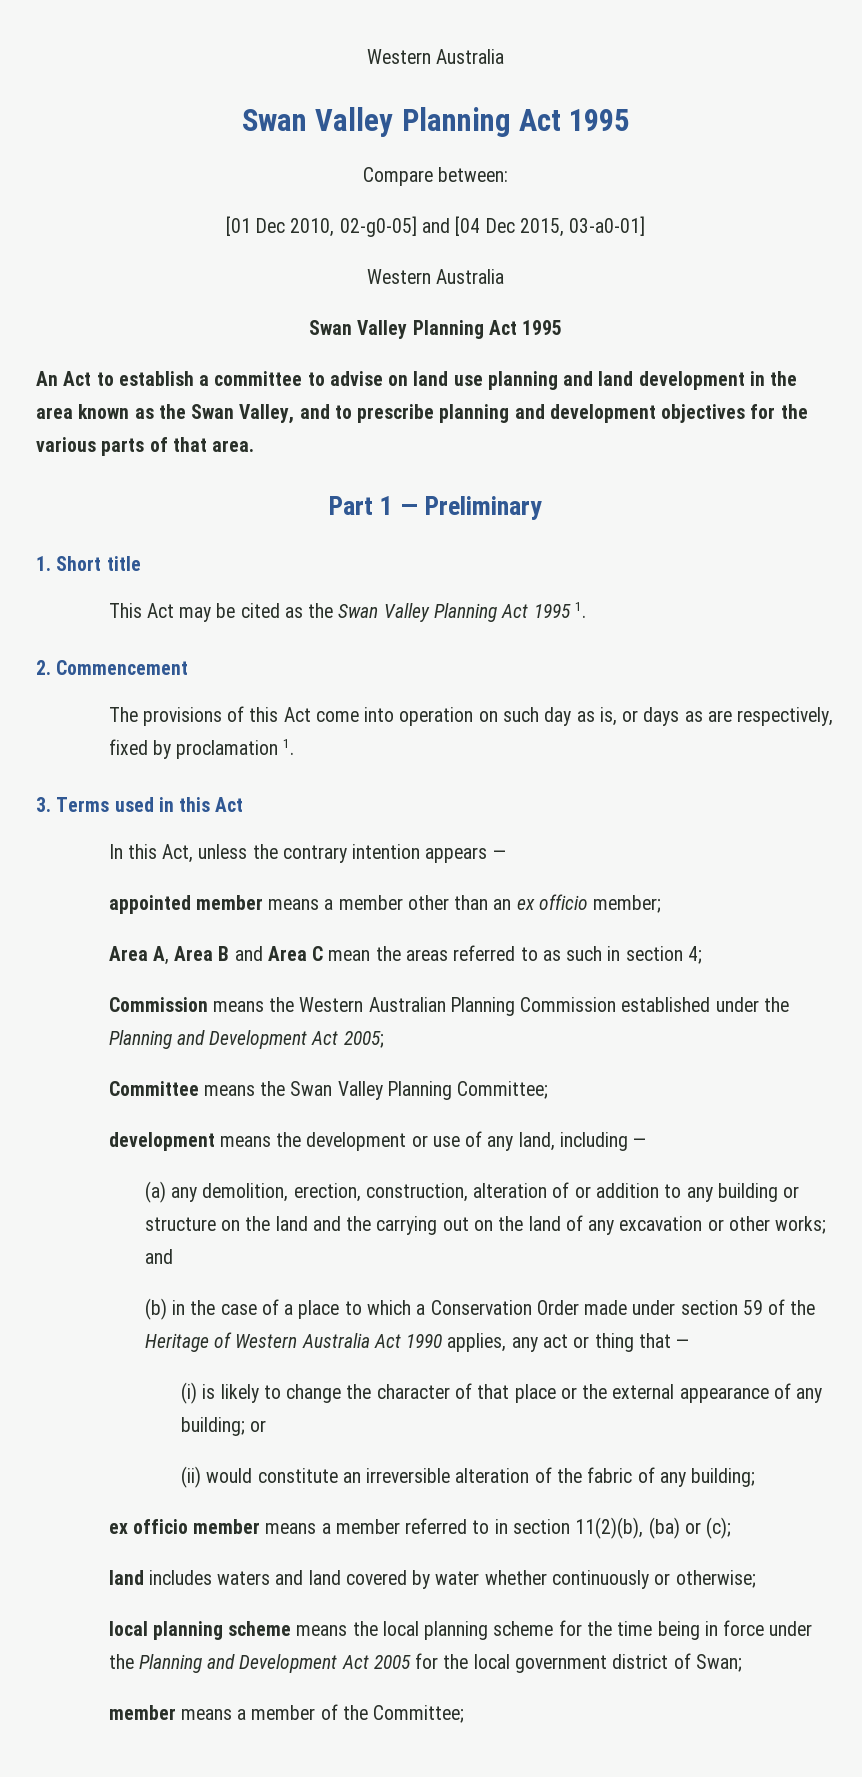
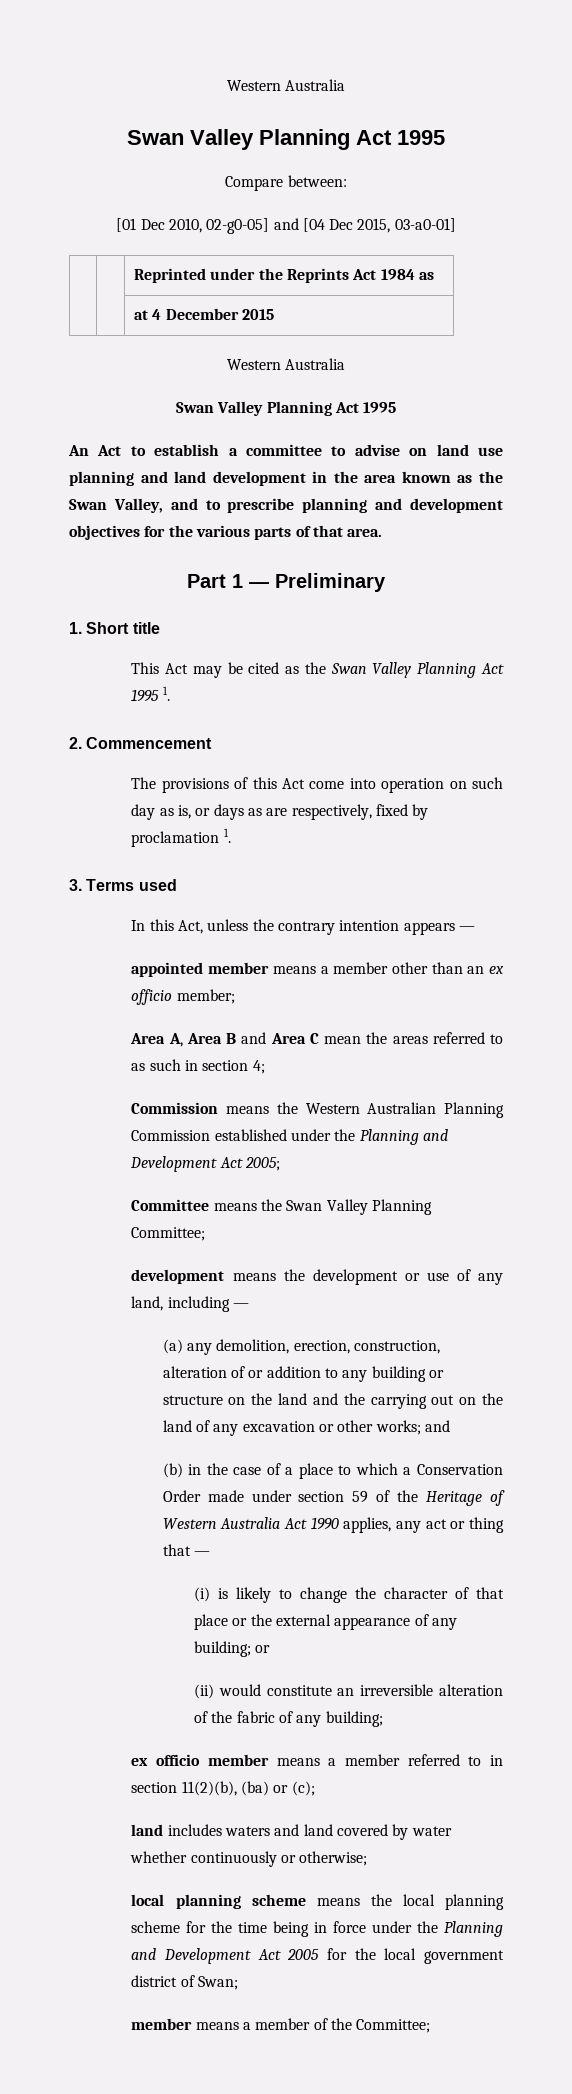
+ | | Reprinted under the Reprints Act 1984 as
+ | | at 4 December 2015
- 3. Terms used in this Act
+ 3. Terms used

